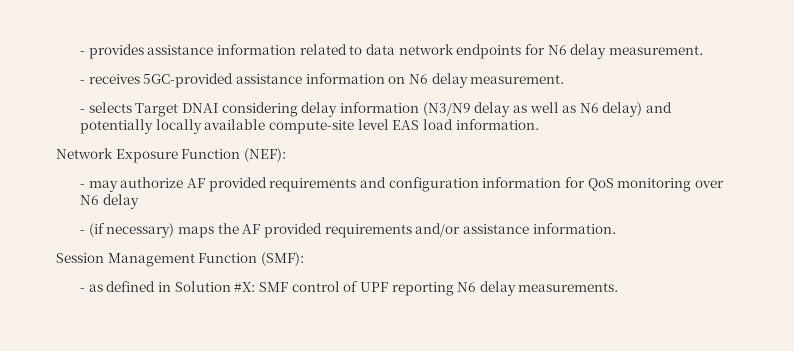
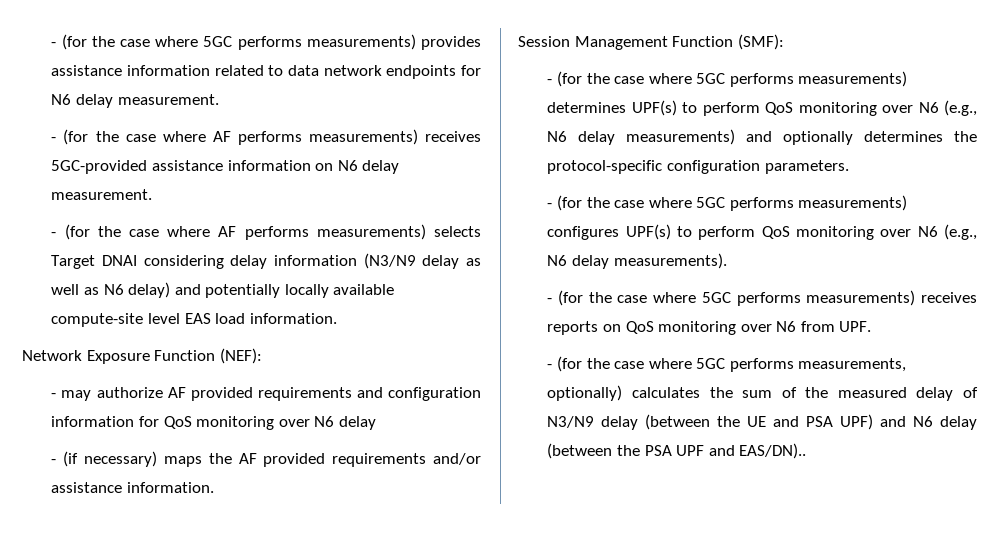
- - provides assistance information related to data network endpoints for N6 delay measurement.
+ - (for the case where 5GC performs measurements) provides assistance information related to data network endpoints for N6 delay measurement.
- - receives 5GC-provided assistance information on N6 delay measurement.
+ - (for the case where AF performs measurements) receives 5GC-provided assistance information on N6 delay measurement.
- - selects Target DNAI considering delay information (N3/N9 delay as well as N6 delay) and potentially locally available compute-site level EAS load information.
+ - (for the case where AF performs measurements) selects Target DNAI considering delay information (N3/N9 delay as well as N6 delay) and potentially locally available compute-site level EAS load information.
- - as defined in Solution #X: SMF control of UPF reporting N6 delay measurements.
+ - (for the case where 5GC performs measurements) determines UPF(s) to perform QoS monitoring over N6 (e.g., N6 delay measurements) and optionally determines the protocol-specific configuration parameters.
+ - (for the case where 5GC performs measurements) configures UPF(s) to perform QoS monitoring over N6 (e.g., N6 delay measurements).
+ - (for the case where 5GC performs measurements) receives reports on QoS monitoring over N6 from UPF.
+ - (for the case where 5GC performs measurements, optionally) calculates the sum of the measured delay of N3/N9 delay (between the UE and PSA UPF) and N6 delay (between the PSA UPF and EAS/DN)..

